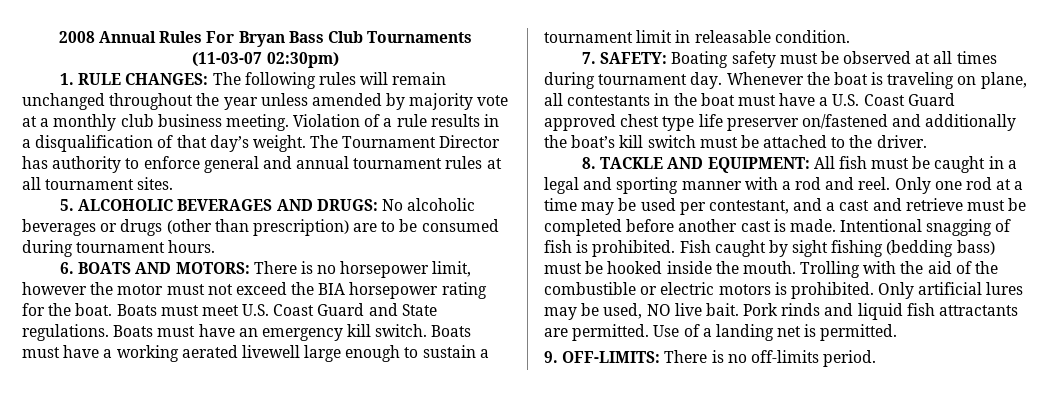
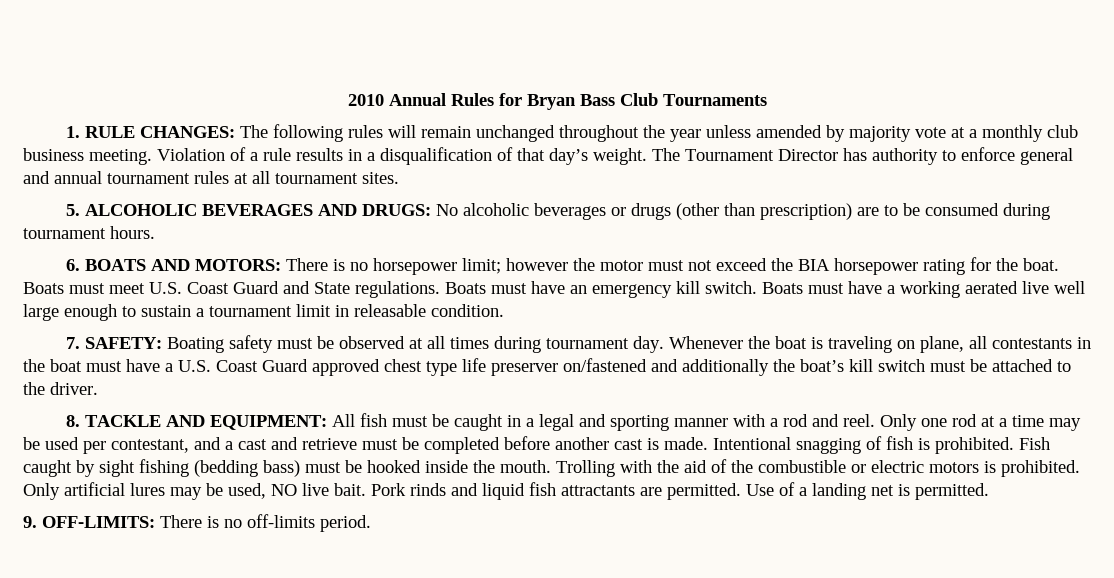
- 2008 Annual Rules For Bryan Bass Club Tournaments (11-03-07 02:30pm)
+ 2010 Annual Rules for Bryan Bass Club Tournaments
- 6. BOATS AND MOTORS: There is no horsepower limit, however the motor must not exceed the BIA horsepower rating for the boat.
+ 6. BOATS AND MOTORS: There is no horsepower limit; however the motor must not exceed the BIA horsepower rating for the boat.
- Boats must have a working aerated livewell large enough to sustain a tournament limit in releasable condition.
+ Boats must have a working aerated live well large enough to sustain a tournament limit in releasable condition.

